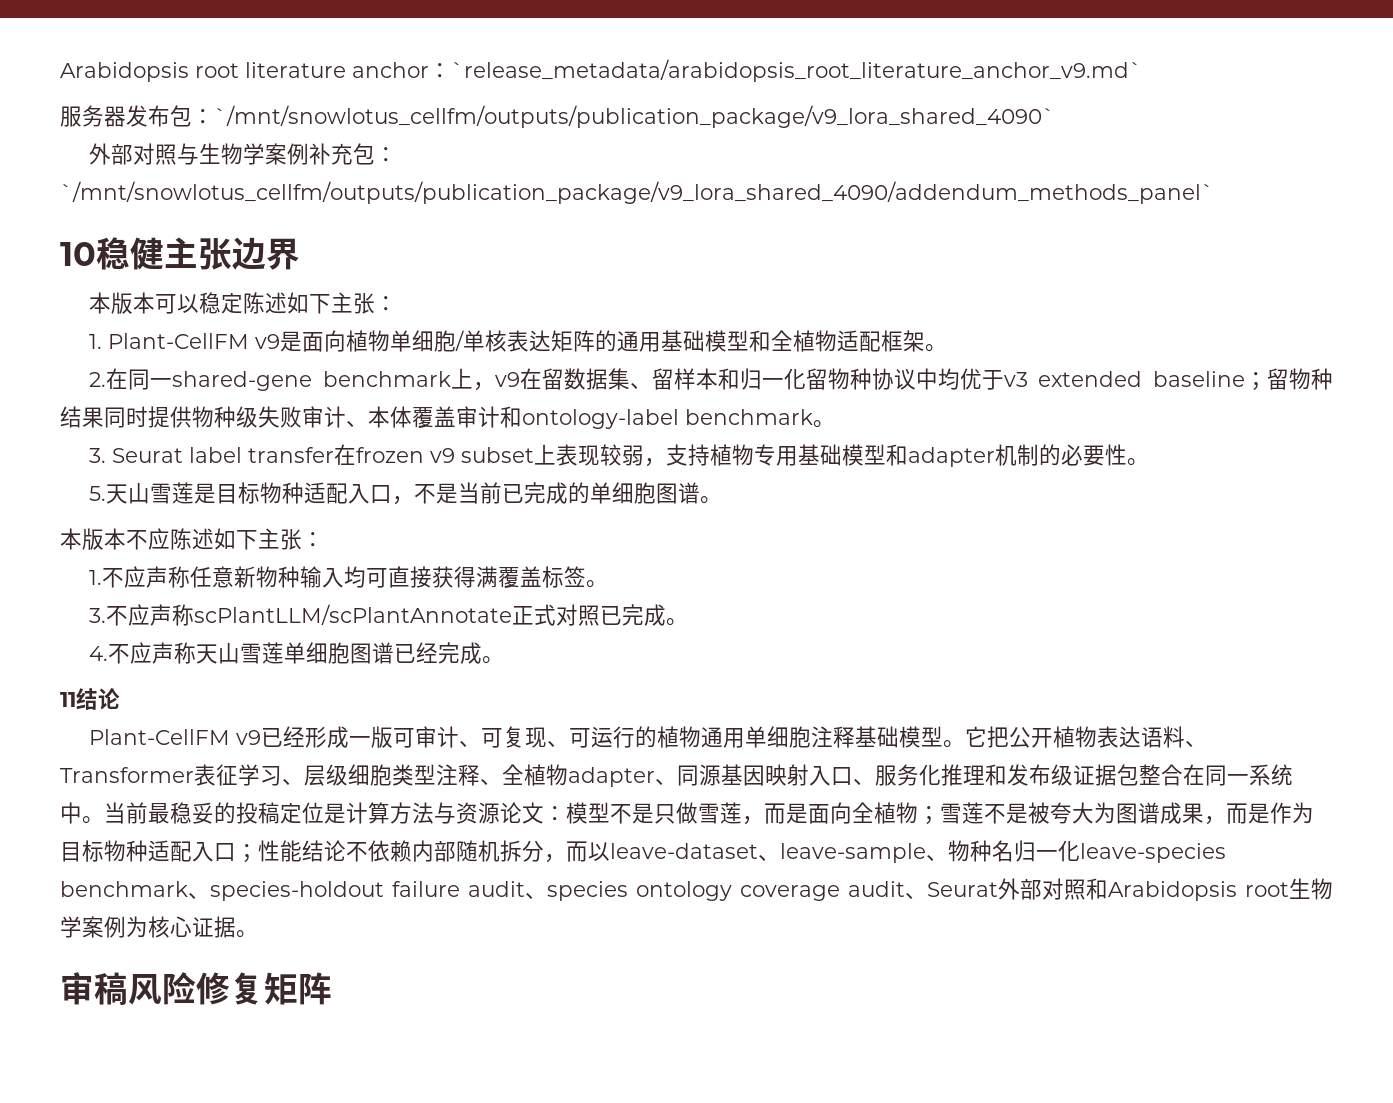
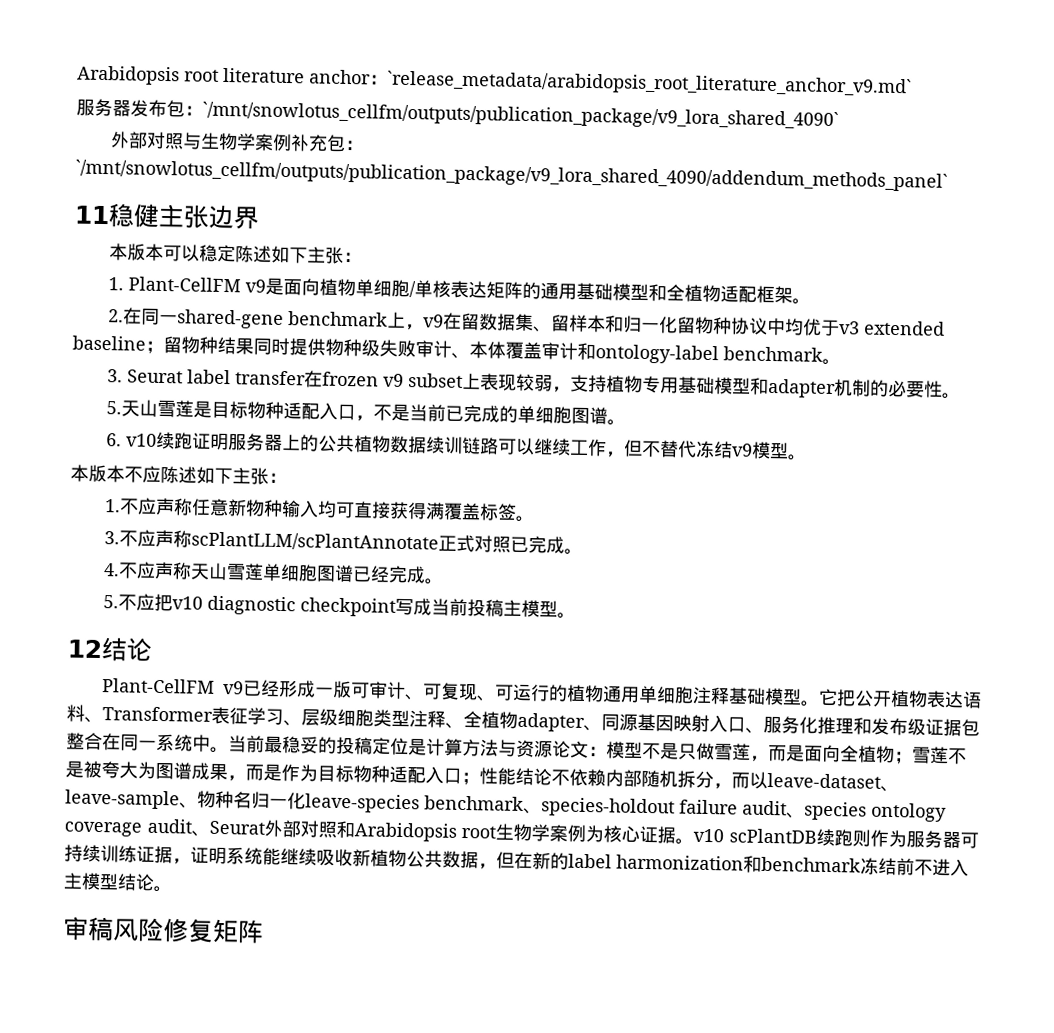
- 10稳健主张边界
+ 11稳健主张边界
+ 6. v10续跑证明服务器上的公共植物数据续训链路可以继续工作，但不替代冻结v9模型。
- 11结论
+ 5.不应把v10 diagnostic checkpoint写成当前投稿主模型。
+ 12结论
- 性能结论不依赖内部随机拆分，而以leave-dataset、leave-sample、物种名归一化leave-species benchmark、species-holdout failure audit、species ontology coverage audit、Seurat外部对照和Arabidopsis root生物学案例为核心证据。
+ 性能结论不依赖内部随机拆分，而以leave-dataset、leave-sample、物种名归一化leave-species benchmark、species-holdout failure audit、species ontology coverage audit、Seurat外部对照和Arabidopsis root生物学案例为核心证据。v10 scPlantDB续跑则作为服务器可持续训练证据，证明系统能继续吸收新植物公共数据，但在新的label harmonization和benchmark冻结前不进入主模型结论。

